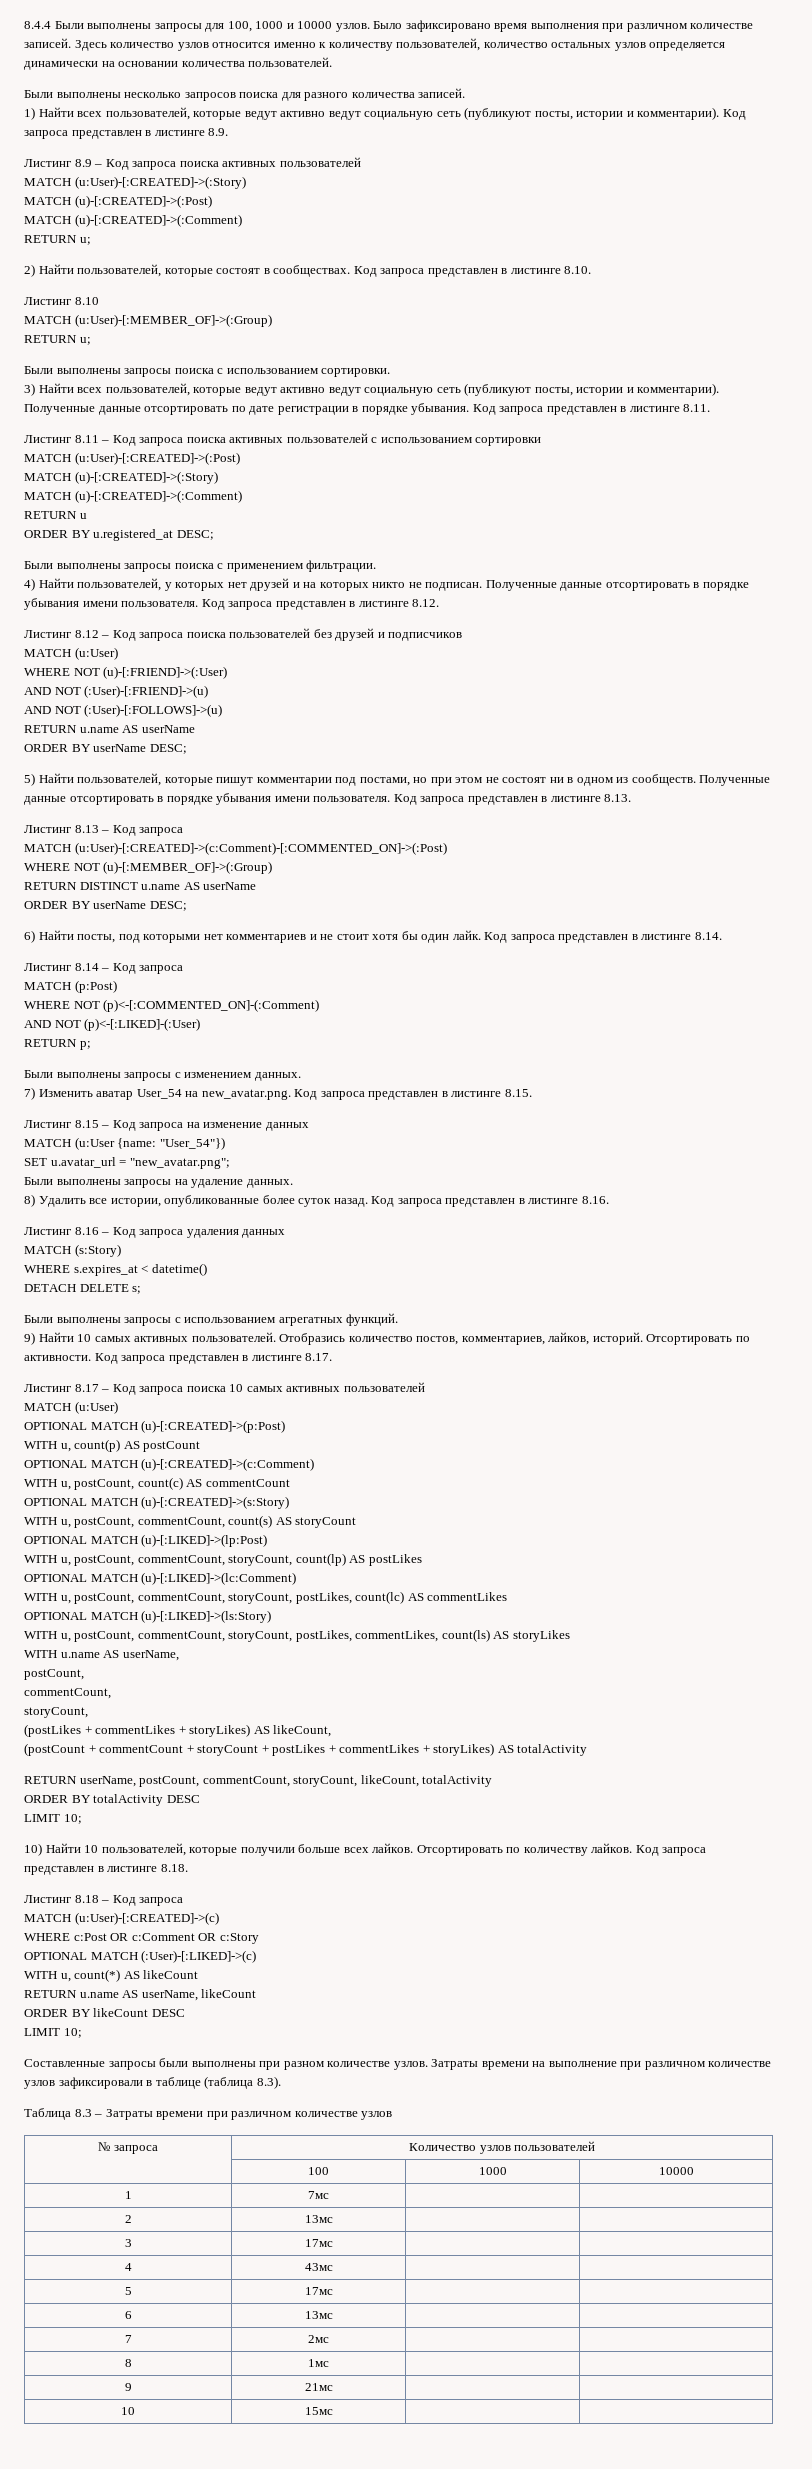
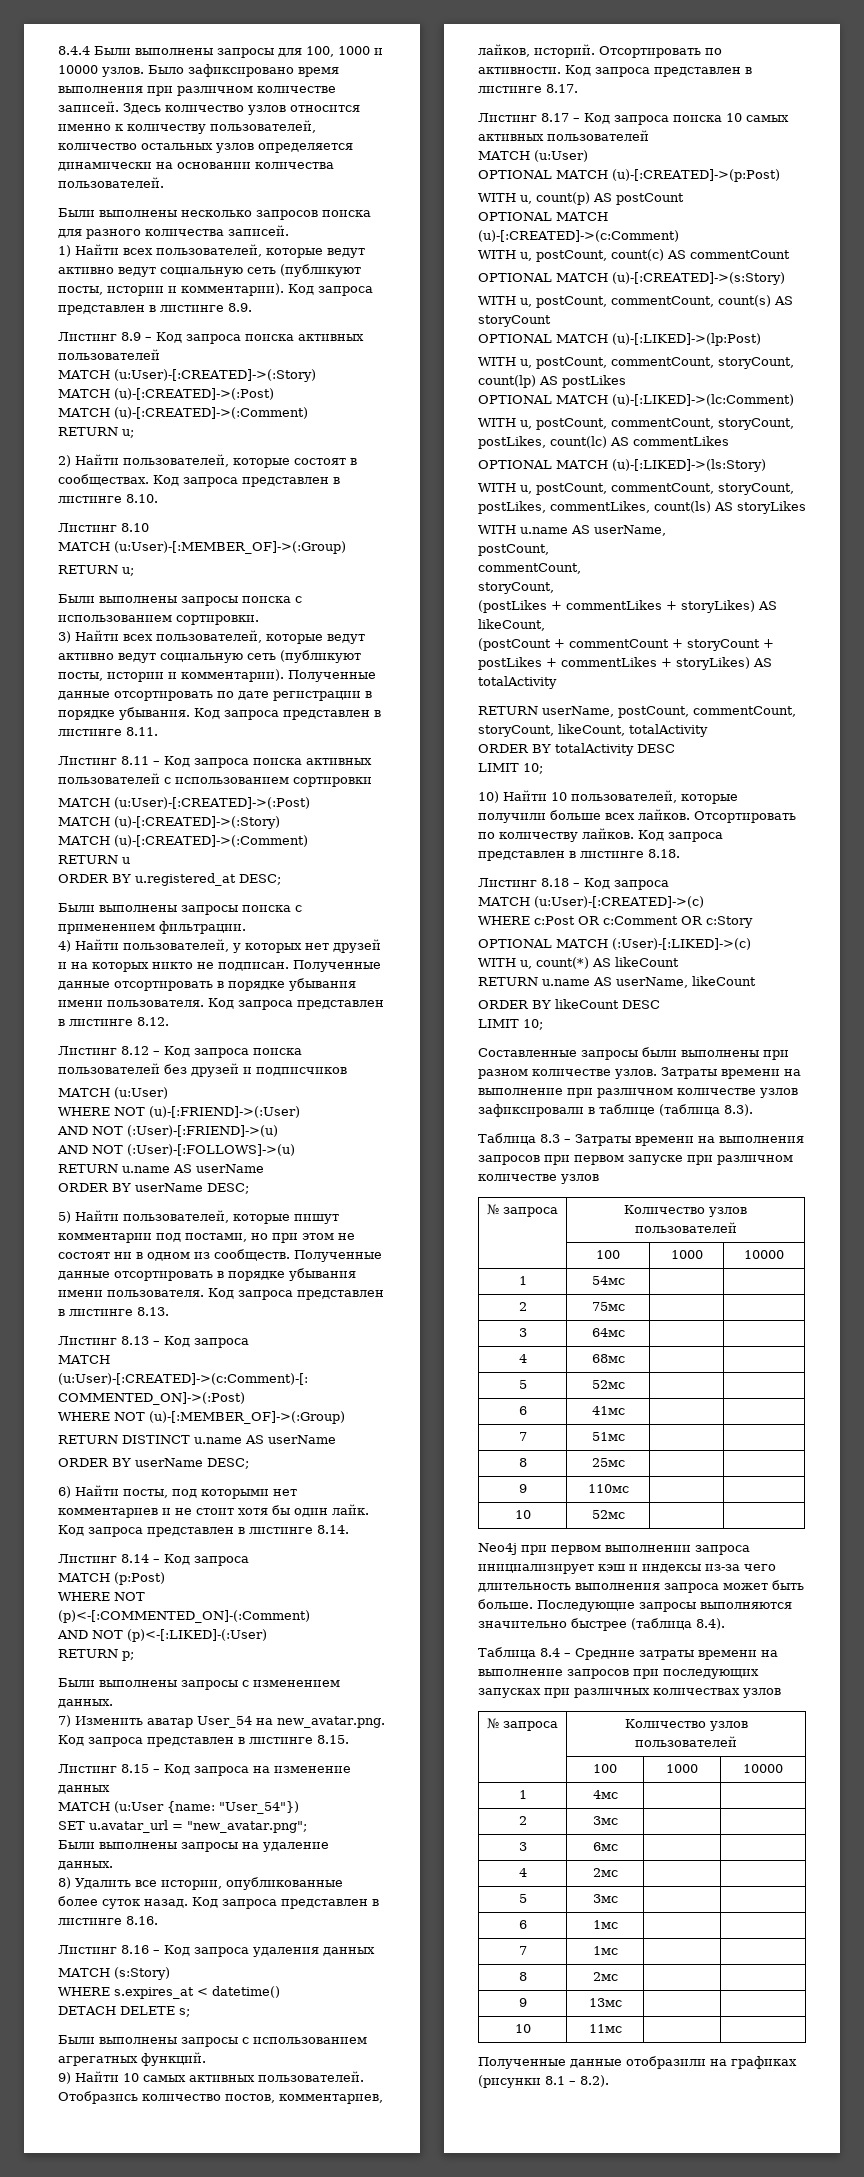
- Таблица 8.3 – Затраты времени при различном количестве узлов
+ Таблица 8.3 – Затраты времени на выполнения запросов при первом запуске при различном количестве узлов
- 1 | 7мс | |
- 2 | 13мс | |
- 3 | 17мс | |
- 4 | 43мс | |
- 5 | 17мс | |
- 6 | 13мс | |
- 7 | 2мс | |
- 8 | 1мс | |
- 9 | 21мс | |
- 10 | 15мс | |
+ 1 | 54мс | |
+ 2 | 75мс | |
+ 3 | 64мс | |
+ 4 | 68мс | |
+ 5 | 52мс | |
+ 6 | 41мс | |
+ 7 | 51мс | |
+ 8 | 25мс | |
+ 9 | 110мс | |
+ 10 | 52мс | |
+ Neo4j при первом выполнении запроса инициализирует кэш и индексы из-за чего длительность выполнения запроса может быть больше. Последующие запросы выполняются значительно быстрее (таблица 8.4).
+ Таблица 8.4 – Средние затраты времени на выполнение запросов при последующих запусках при различных количествах узлов
+ № запроса | Количество узлов пользователей
+ | 100 | 1000 | 10000
+ 1 | 4мс | |
+ 2 | 3мс | |
+ 3 | 6мс | |
+ 4 | 2мс | |
+ 5 | 3мс | |
+ 6 | 1мс | |
+ 7 | 1мс | |
+ 8 | 2мс | |
+ 9 | 13мс | |
+ 10 | 11мс | |
+ Полученные данные отобразили на графиках (рисунки 8.1 – 8.2).

